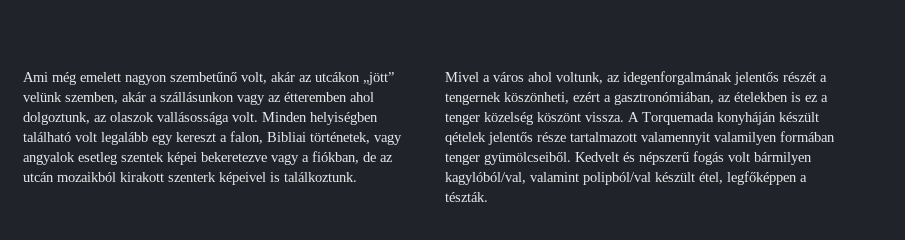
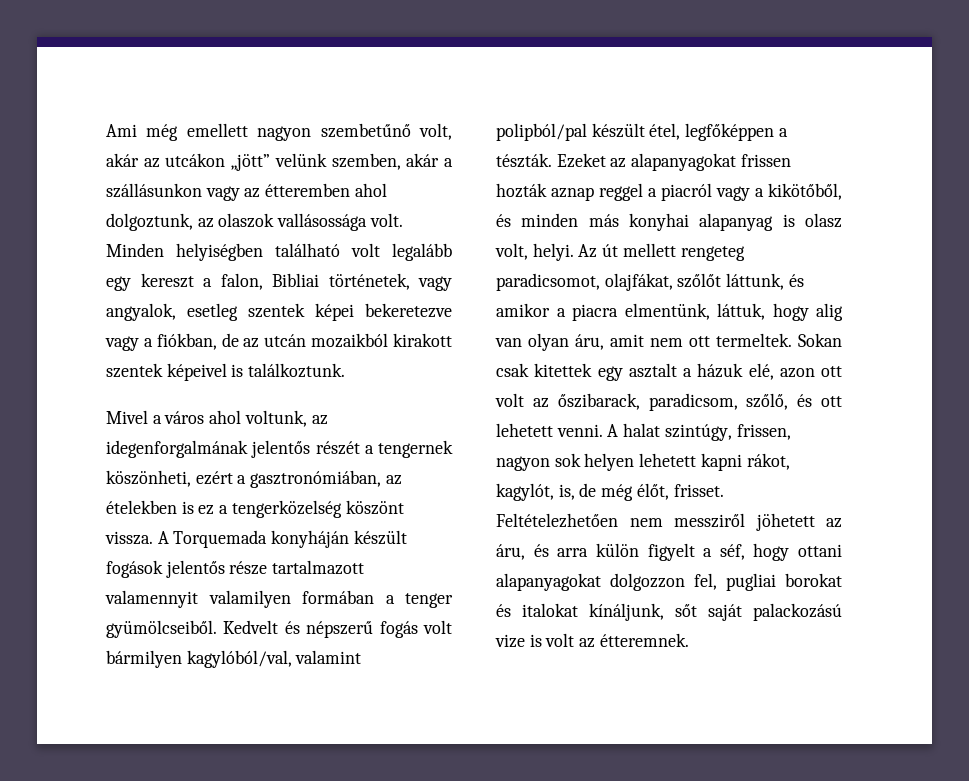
- Ami még emelett nagyon szembetűnő volt, akár az utcákon „jött” velünk szemben, akár a szállásunkon vagy az étteremben ahol dolgoztunk, az olaszok vallásossága volt.
+ Ami még emellett nagyon szembetűnő volt, akár az utcákon „jött” velünk szemben, akár a szállásunkon vagy az étteremben ahol dolgoztunk, az olaszok vallásossága volt.
- Minden helyiségben található volt legalább egy kereszt a falon, Bibliai történetek, vagy angyalok esetleg szentek képei bekeretezve vagy a fiókban, de az utcán mozaikból kirakott szenterk képeivel is találkoztunk.
+ Minden helyiségben található volt legalább egy kereszt a falon, Bibliai történetek, vagy angyalok, esetleg szentek képei bekeretezve vagy a fiókban, de az utcán mozaikból kirakott szentek képeivel is találkoztunk.
- Mivel a város ahol voltunk, az idegenforgalmának jelentős részét a tengernek köszönheti, ezért a gasztronómiában, az ételekben is ez a tenger közelség köszönt vissza.
+ Mivel a város ahol voltunk, az idegenforgalmának jelentős részét a tengernek köszönheti, ezért a gasztronómiában, az ételekben is ez a tengerközelség köszönt vissza.
- A Torquemada konyháján készült qételek jelentős része tartalmazott valamennyit valamilyen formában tenger gyümölcseiből.
+ A Torquemada konyháján készült fogások jelentős része tartalmazott valamennyit valamilyen formában a tenger gyümölcseiből.
- Kedvelt és népszerű fogás volt bármilyen kagylóból/val, valamint polipból/val készült étel, legfőképpen a tészták.
+ Kedvelt és népszerű fogás volt bármilyen kagylóból/val, valamint polipból/pal készült étel, legfőképpen a tészták.
+ Ezeket az alapanyagokat frissen hozták aznap reggel a piacról vagy a kikötőből, és minden más konyhai alapanyag is olasz volt, helyi. Az út mellett rengeteg paradicsomot, olajfákat, szőlőt láttunk, és amikor a piacra elmentünk, láttuk, hogy alig van olyan áru, amit nem ott termeltek. Sokan csak kitettek egy asztalt a házuk elé, azon ott volt az őszibarack, paradicsom, szőlő, és ott lehetett venni. A halat szintúgy, frissen, nagyon sok helyen lehetett kapni rákot, kagylót, is, de még élőt, frisset. Feltételezhetően nem messziről jöhetett az áru, és arra külön figyelt a séf, hogy ottani alapanyagokat dolgozzon fel, pugliai borokat és italokat kínáljunk, sőt saját palackozású vize is volt az étteremnek.

